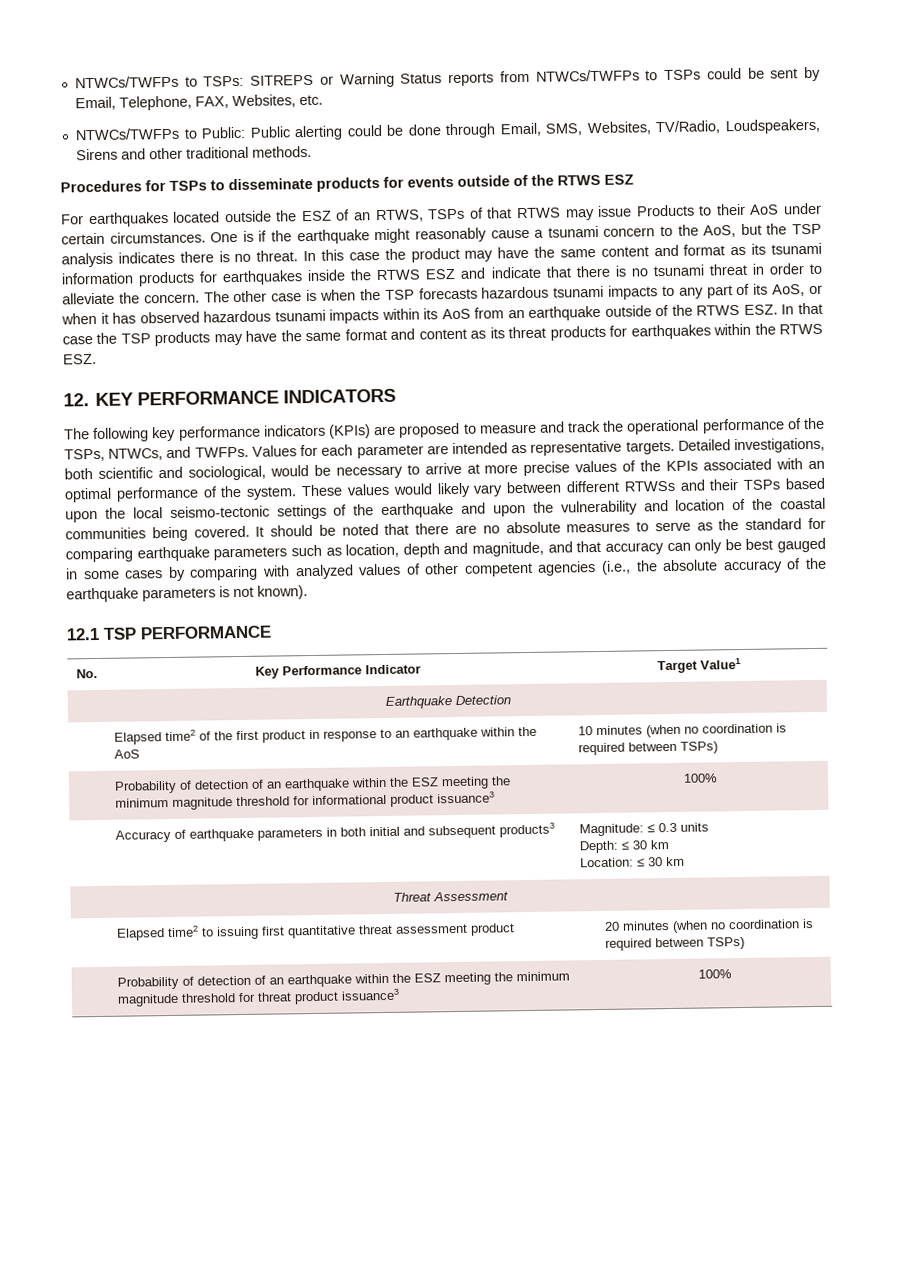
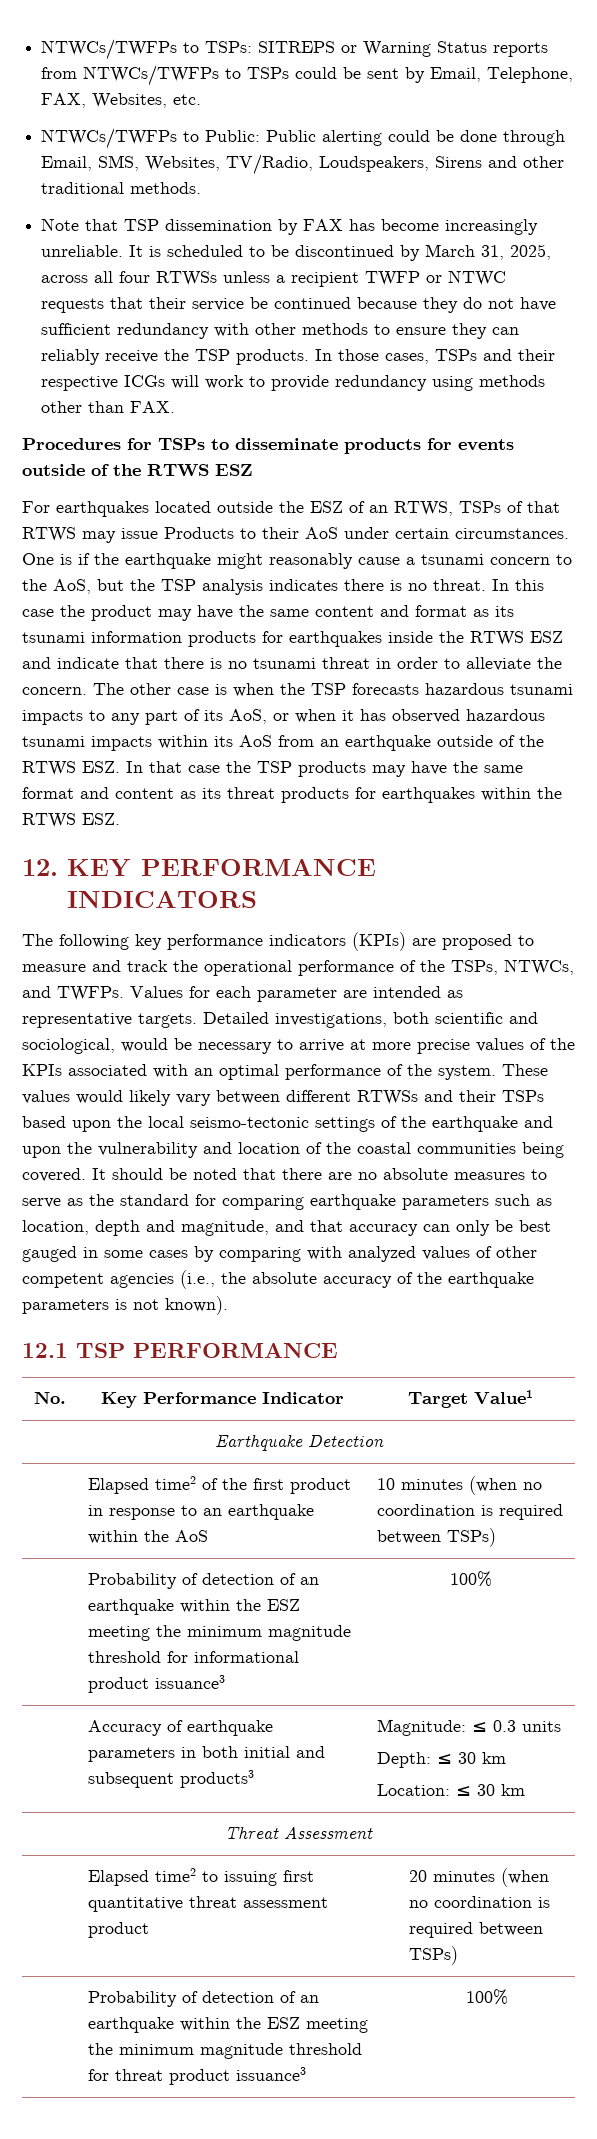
+ Note that TSP dissemination by FAX has become increasingly unreliable. It is scheduled to be discontinued by March 31, 2025, across all four RTWSs unless a recipient TWFP or NTWC requests that their service be continued because they do not have sufficient redundancy with other methods to ensure they can reliably receive the TSP products. In those cases, TSPs and their respective ICGs will work to provide redundancy using methods other than FAX.

